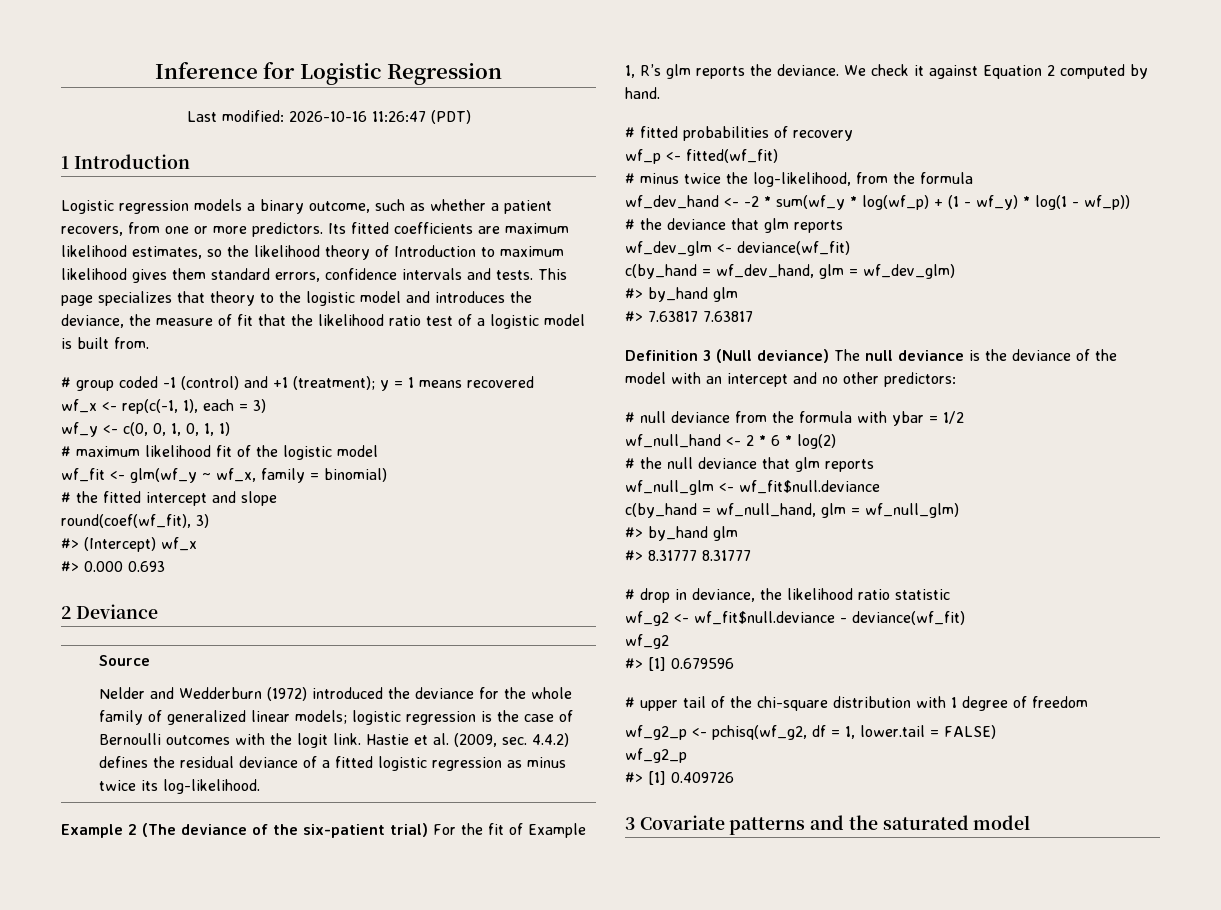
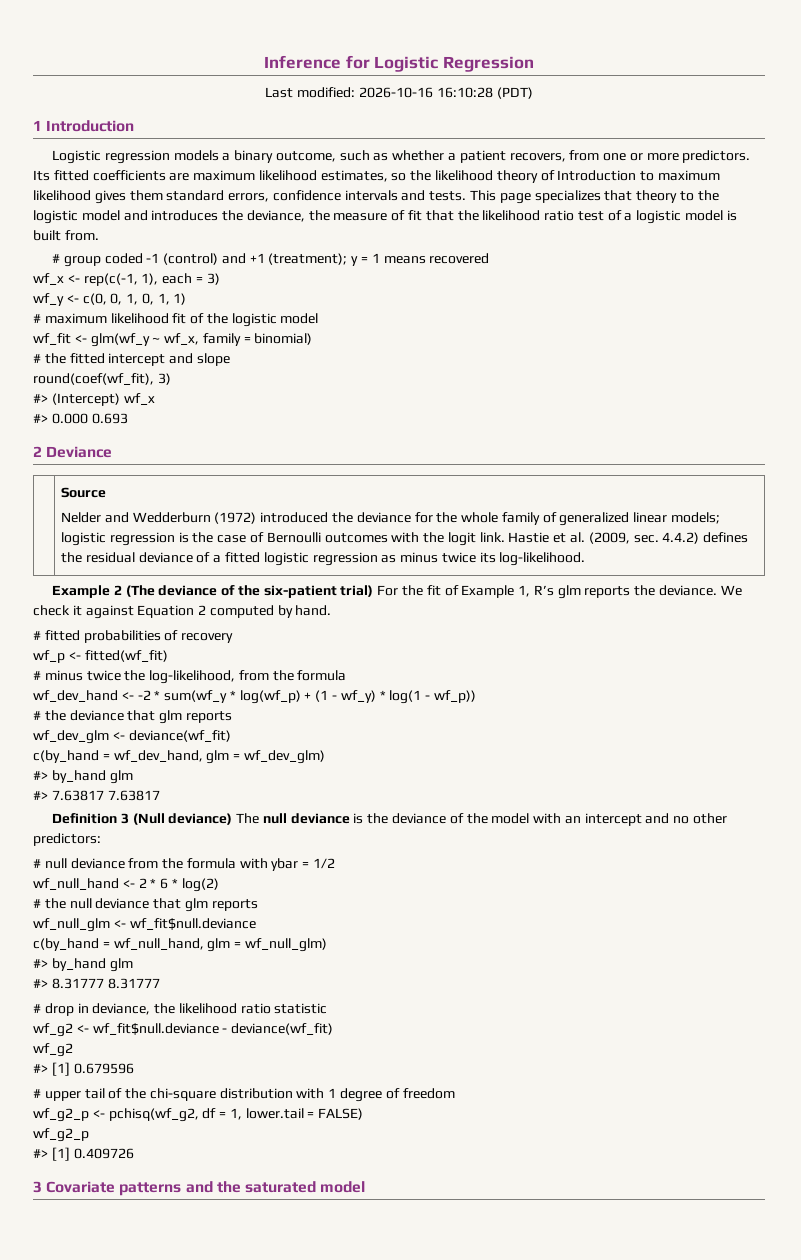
- Last modified: 2026-10-16 11:26:47 (PDT)
+ Last modified: 2026-10-16 16:10:28 (PDT)

